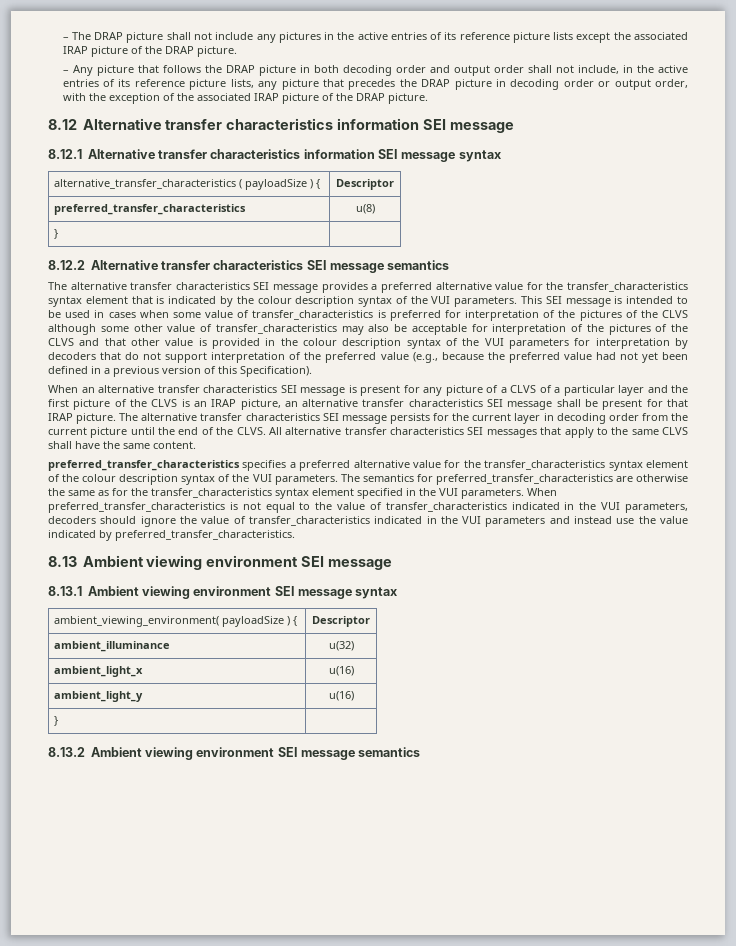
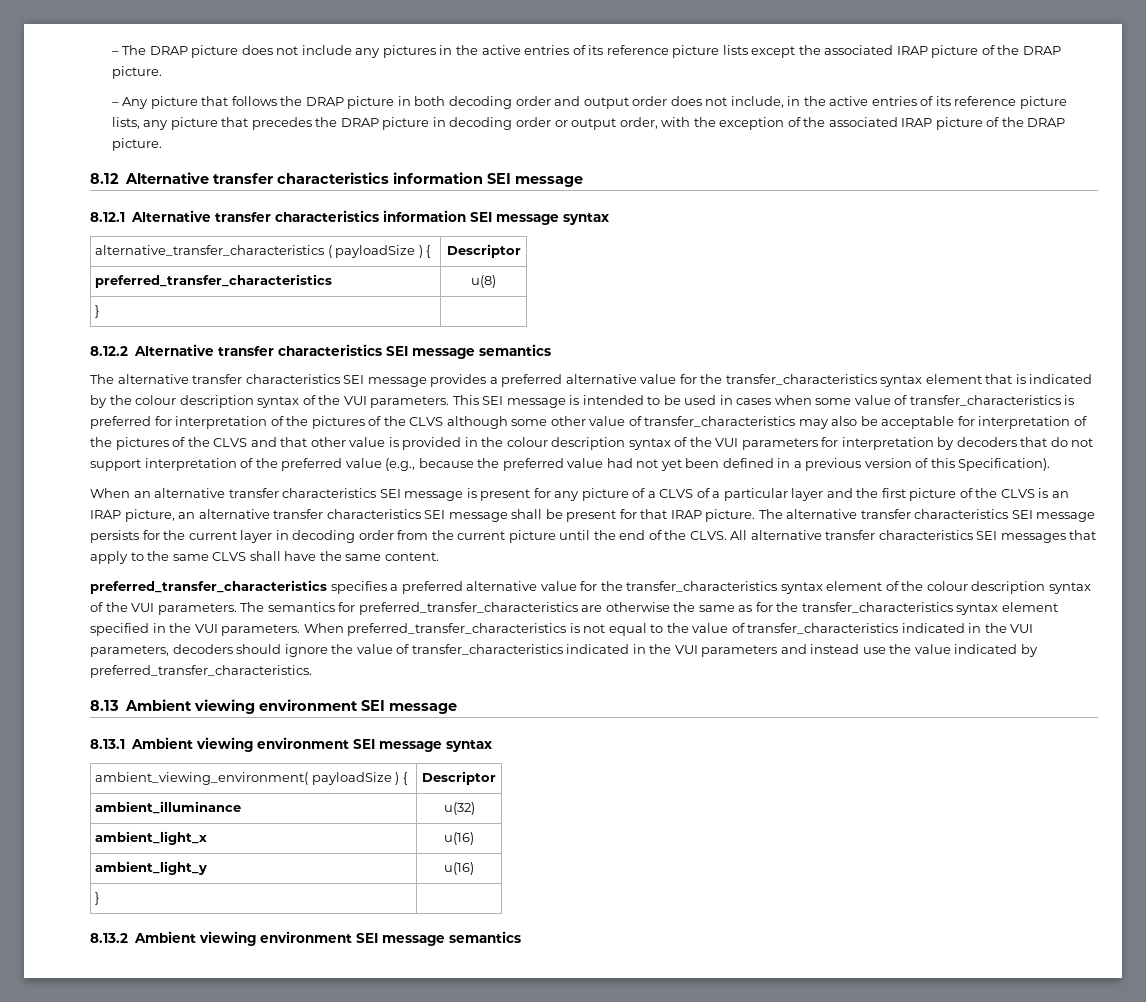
- – The DRAP picture shall not include any pictures in the active entries of its reference picture lists except the associated IRAP picture of the DRAP picture.
+ – The DRAP picture does not include any pictures in the active entries of its reference picture lists except the associated IRAP picture of the DRAP picture.
- – Any picture that follows the DRAP picture in both decoding order and output order shall not include, in the active entries of its reference picture lists, any picture that precedes the DRAP picture in decoding order or output order, with the exception of the associated IRAP picture of the DRAP picture.
+ – Any picture that follows the DRAP picture in both decoding order and output order does not include, in the active entries of its reference picture lists, any picture that precedes the DRAP picture in decoding order or output order, with the exception of the associated IRAP picture of the DRAP picture.

